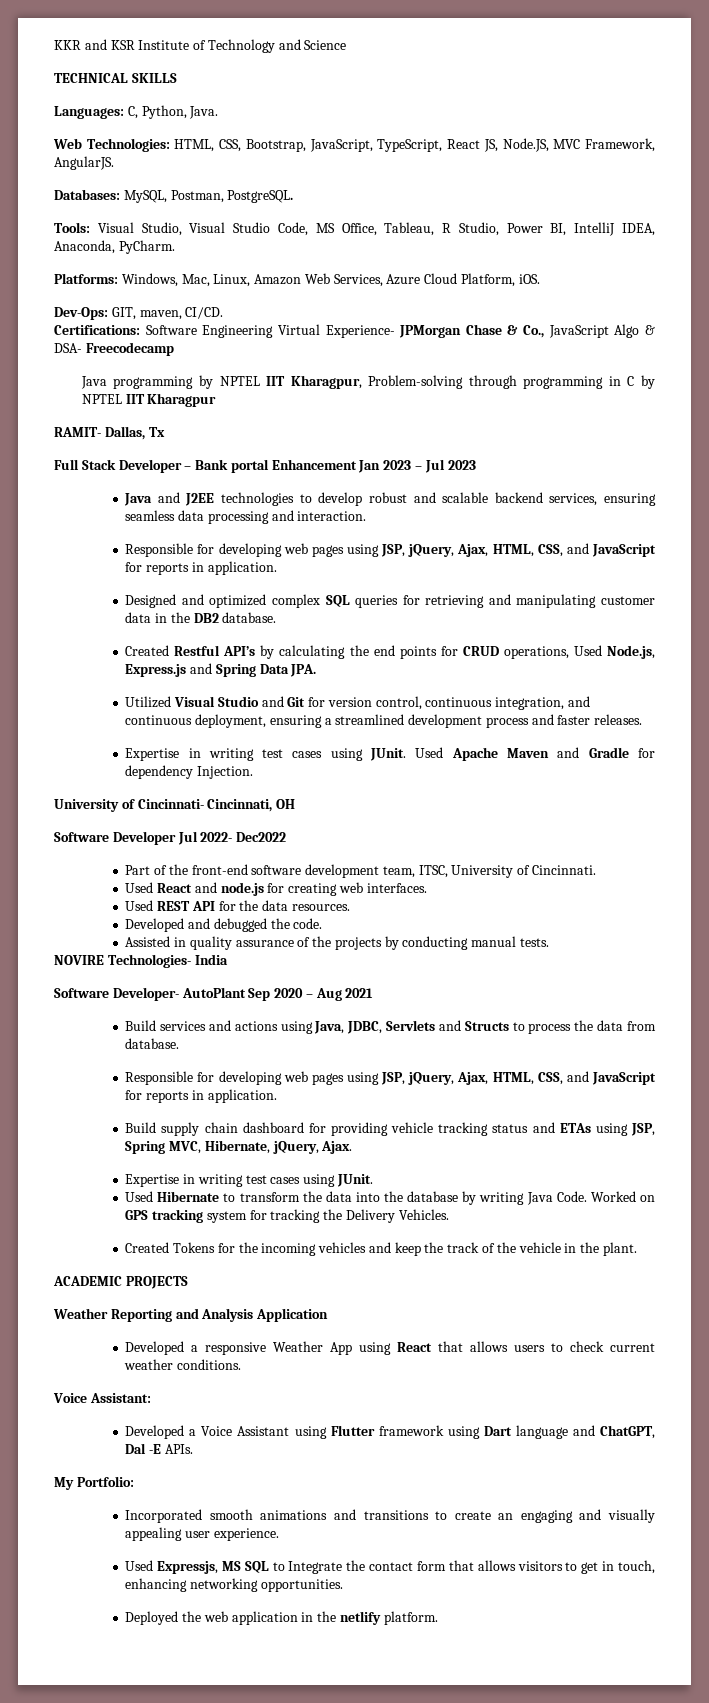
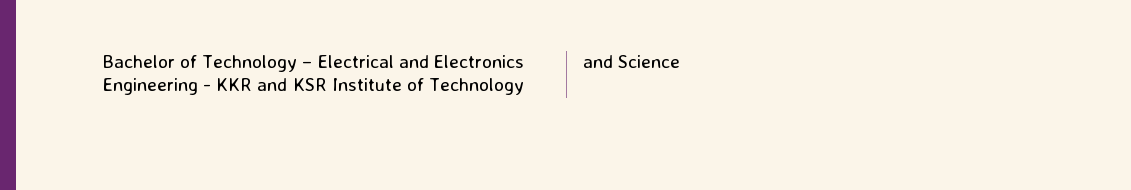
- KKR and KSR Institute of Technology and Science
+ Bachelor of Technology – Electrical and Electronics Engineering - KKR and KSR Institute of Technology and Science
- TECHNICAL SKILLS
- Languages: C, Python, Java.
- Web Technologies: HTML, CSS, Bootstrap, JavaScript, TypeScript, React JS, Node.JS, MVC Framework, AngularJS.
- Databases: MySQL, Postman, PostgreSQL.
- Tools: Visual Studio, Visual Studio Code, MS Office, Tableau, R Studio, Power BI, IntelliJ IDEA, Anaconda, PyCharm.
- Platforms: Windows, Mac, Linux, Amazon Web Services, Azure Cloud Platform, iOS.
- Dev-Ops: GIT, maven, CI/CD.
- Certifications: Software Engineering Virtual Experience- JPMorgan Chase & Co., JavaScript Algo & DSA- Freecodecamp
- Java programming by NPTEL IIT Kharagpur, Problem-solving through programming in C by NPTEL IIT Kharagpur
- RAMIT- Dallas, Tx
- Full Stack Developer – Bank portal Enhancement Jan 2023 – Jul 2023
- Java and J2EE technologies to develop robust and scalable backend services, ensuring seamless data processing and interaction.
- Responsible for developing web pages using JSP, jQuery, Ajax, HTML, CSS, and JavaScript for reports in application.
- Designed and optimized complex SQL queries for retrieving and manipulating customer data in the DB2 database.
- Created Restful API’s by calculating the end points for CRUD operations, Used Node.js, Express.js and Spring Data JPA.
- Utilized Visual Studio and Git for version control, continuous integration, and continuous deployment, ensuring a streamlined development process and faster releases.
- Expertise in writing test cases using JUnit. Used Apache Maven and Gradle for dependency Injection.
- University of Cincinnati- Cincinnati, OH
- Software Developer Jul 2022- Dec2022
- Part of the front-end software development team, ITSC, University of Cincinnati.
- Used React and node.js for creating web interfaces.
- Used REST API for the data resources.
- Developed and debugged the code.
- Assisted in quality assurance of the projects by conducting manual tests.
- NOVIRE Technologies- India
- Software Developer- AutoPlant Sep 2020 – Aug 2021
- Build services and actions using Java, JDBC, Servlets and Structs to process the data from database.
- Responsible for developing web pages using JSP, jQuery, Ajax, HTML, CSS, and JavaScript for reports in application.
- Build supply chain dashboard for providing vehicle tracking status and ETAs using JSP, Spring MVC, Hibernate, jQuery, Ajax.
- Expertise in writing test cases using JUnit.
- Used Hibernate to transform the data into the database by writing Java Code. Worked on GPS tracking system for tracking the Delivery Vehicles.
- Created Tokens for the incoming vehicles and keep the track of the vehicle in the plant.
- ACADEMIC PROJECTS
- Weather Reporting and Analysis Application
- Developed a responsive Weather App using React that allows users to check current weather conditions.
- Voice Assistant:
- Developed a Voice Assistant using Flutter framework using Dart language and ChatGPT, Dal -E APIs.
- My Portfolio:
- Incorporated smooth animations and transitions to create an engaging and visually appealing user experience.
- Used Expressjs, MS SQL to Integrate the contact form that allows visitors to get in touch, enhancing networking opportunities.
- Deployed the web application in the netlify platform.

